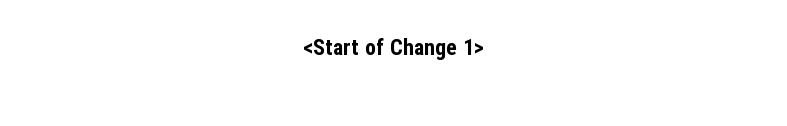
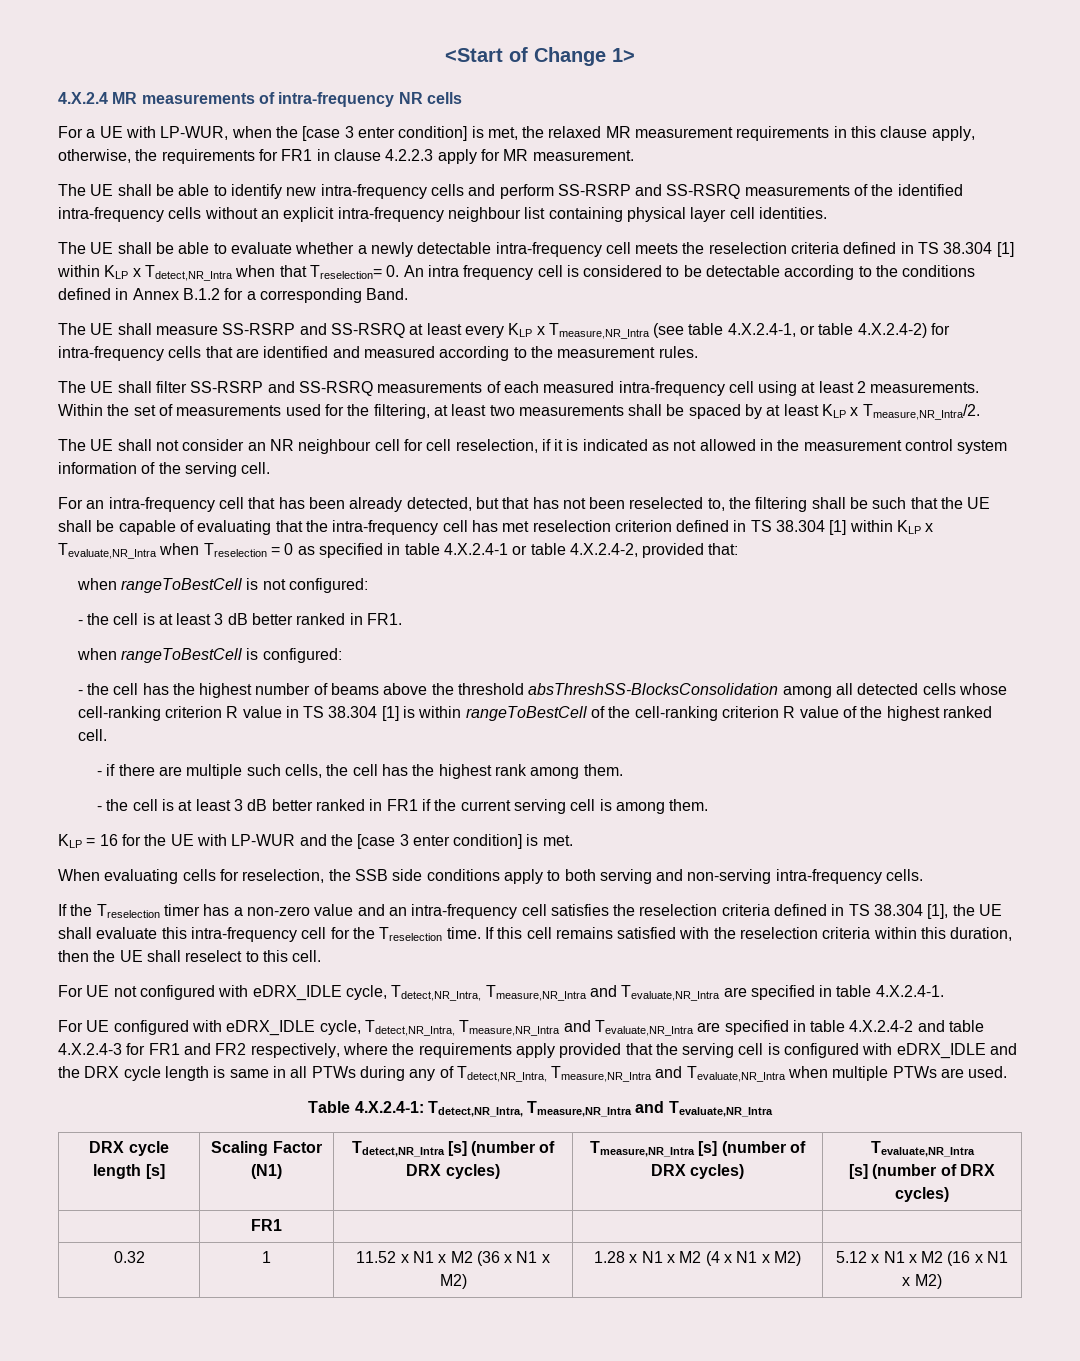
+ 4.X.2.4 MR measurements of intra-frequency NR cells
+ For a UE with LP-WUR, when the [case 3 enter condition] is met, the relaxed MR measurement requirements in this clause apply, otherwise, the requirements for FR1 in clause 4.2.2.3 apply for MR measurement.
+ The UE shall be able to identify new intra-frequency cells and perform SS-RSRP and SS-RSRQ measurements of the identified intra-frequency cells without an explicit intra-frequency neighbour list containing physical layer cell identities.
+ The UE shall be able to evaluate whether a newly detectable intra-frequency cell meets the reselection criteria defined in TS 38.304 [1] within KLP x Tdetect,NR_Intra when that Treselection= 0. An intra frequency cell is considered to be detectable according to the conditions defined in Annex B.1.2 for a corresponding Band.
+ The UE shall measure SS-RSRP and SS-RSRQ at least every KLP x Tmeasure,NR_Intra (see table 4.X.2.4-1, or table 4.X.2.4-2) for intra-frequency cells that are identified and measured according to the measurement rules.
+ The UE shall filter SS-RSRP and SS-RSRQ measurements of each measured intra-frequency cell using at least 2 measurements. Within the set of measurements used for the filtering, at least two measurements shall be spaced by at least KLP x Tmeasure,NR_Intra/2.
+ The UE shall not consider an NR neighbour cell for cell reselection, if it is indicated as not allowed in the measurement control system information of the serving cell.
+ For an intra-frequency cell that has been already detected, but that has not been reselected to, the filtering shall be such that the UE shall be capable of evaluating that the intra-frequency cell has met reselection criterion defined in TS 38.304 [1] within KLP x Tevaluate,NR_Intra when Treselection = 0 as specified in table 4.X.2.4-1 or table 4.X.2.4-2, provided that:
+ when rangeToBestCell is not configured:
+ - the cell is at least 3 dB better ranked in FR1.
+ when rangeToBestCell is configured:
+ - the cell has the highest number of beams above the threshold absThreshSS-BlocksConsolidation among all detected cells whose cell-ranking criterion R value in TS 38.304 [1] is within rangeToBestCell of the cell-ranking criterion R value of the highest ranked cell.
+ - if there are multiple such cells, the cell has the highest rank among them.
+ - the cell is at least 3 dB better ranked in FR1 if the current serving cell is among them.
+ KLP = 16 for the UE with LP-WUR and the [case 3 enter condition] is met.
+ When evaluating cells for reselection, the SSB side conditions apply to both serving and non-serving intra-frequency cells.
+ If the Treselection timer has a non-zero value and an intra-frequency cell satisfies the reselection criteria defined in TS 38.304 [1], the UE shall evaluate this intra-frequency cell for the Treselection time. If this cell remains satisfied with the reselection criteria within this duration, then the UE shall reselect to this cell.
+ For UE not configured with eDRX_IDLE cycle, Tdetect,NR_Intra, Tmeasure,NR_Intra and Tevaluate,NR_Intra are specified in table 4.X.2.4-1.
+ For UE configured with eDRX_IDLE cycle, Tdetect,NR_Intra, Tmeasure,NR_Intra and Tevaluate,NR_Intra are specified in table 4.X.2.4-2 and table 4.X.2.4-3 for FR1 and FR2 respectively, where the requirements apply provided that the serving cell is configured with eDRX_IDLE and the DRX cycle length is same in all PTWs during any of Tdetect,NR_Intra, Tmeasure,NR_Intra and Tevaluate,NR_Intra when multiple PTWs are used.
+ Table 4.X.2.4-1: Tdetect,NR_Intra, Tmeasure,NR_Intra and Tevaluate,NR_Intra
+ DRX cycle length [s] | Scaling Factor (N1) | Tdetect,NR_Intra [s] (number of DRX cycles) | Tmeasure,NR_Intra [s] (number of DRX cycles) | Tevaluate,NR_Intra
+ [s] (number of DRX cycles)
+ | FR1 | | |
+ 0.32 | 1 | 11.52 x N1 x M2 (36 x N1 x M2) | 1.28 x N1 x M2 (4 x N1 x M2) | 5.12 x N1 x M2 (16 x N1 x M2)

